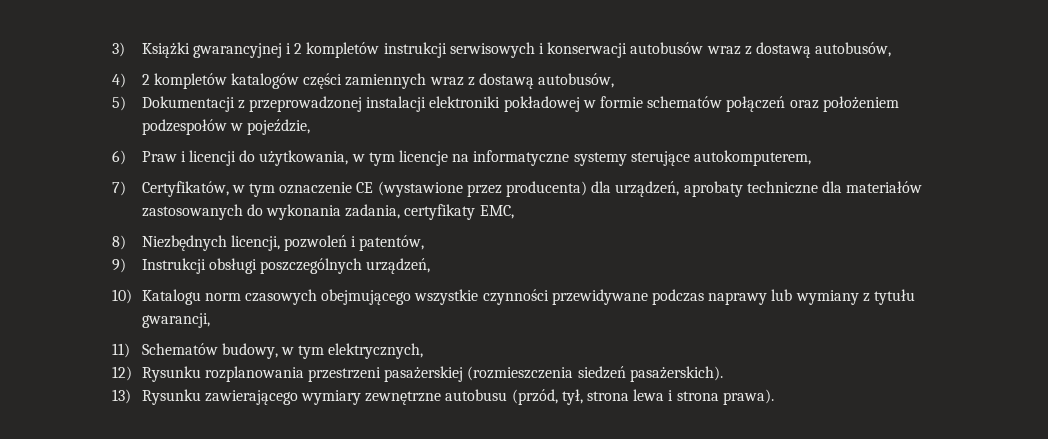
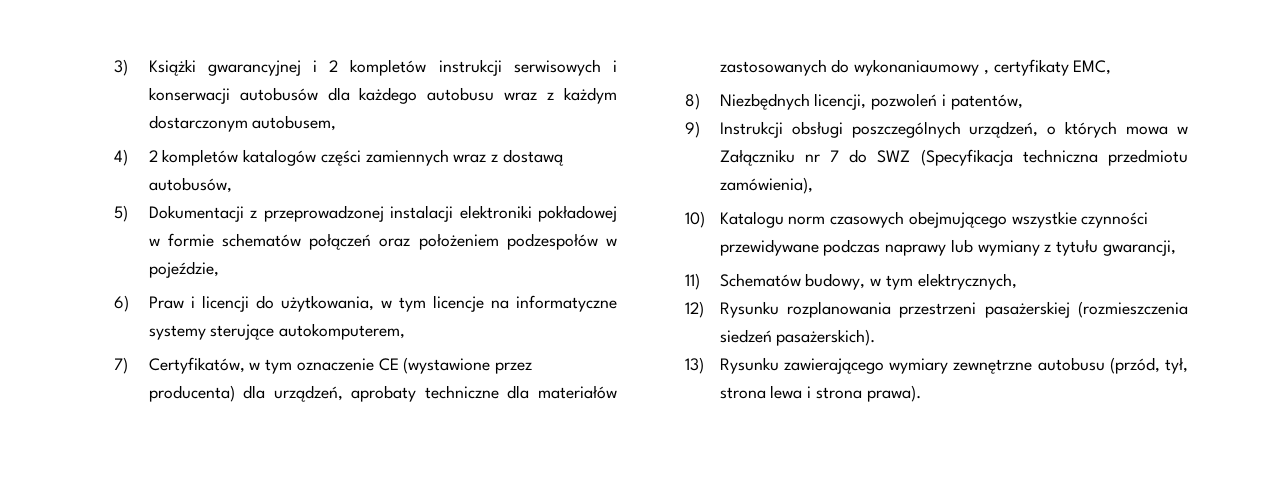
- 3) Książki gwarancyjnej i 2 kompletów instrukcji serwisowych i konserwacji autobusów wraz z dostawą autobusów,
+ 3) Książki gwarancyjnej i 2 kompletów instrukcji serwisowych i konserwacji autobusów dla każdego autobusu wraz z każdym dostarczonym autobusem,
- 7) Certyfikatów, w tym oznaczenie CE (wystawione przez producenta) dla urządzeń, aprobaty techniczne dla materiałów zastosowanych do wykonania zadania, certyfikaty EMC,
+ 7) Certyfikatów, w tym oznaczenie CE (wystawione przez producenta) dla urządzeń, aprobaty techniczne dla materiałów zastosowanych do wykonaniaumowy , certyfikaty EMC,
- 9) Instrukcji obsługi poszczególnych urządzeń,
+ 9) Instrukcji obsługi poszczególnych urządzeń, o których mowa w Załączniku nr 7 do SWZ (Specyfikacja techniczna przedmiotu zamówienia),

